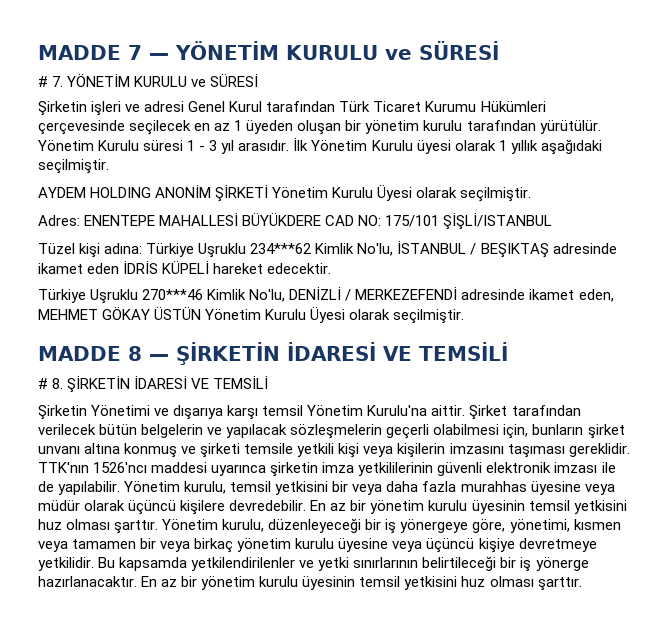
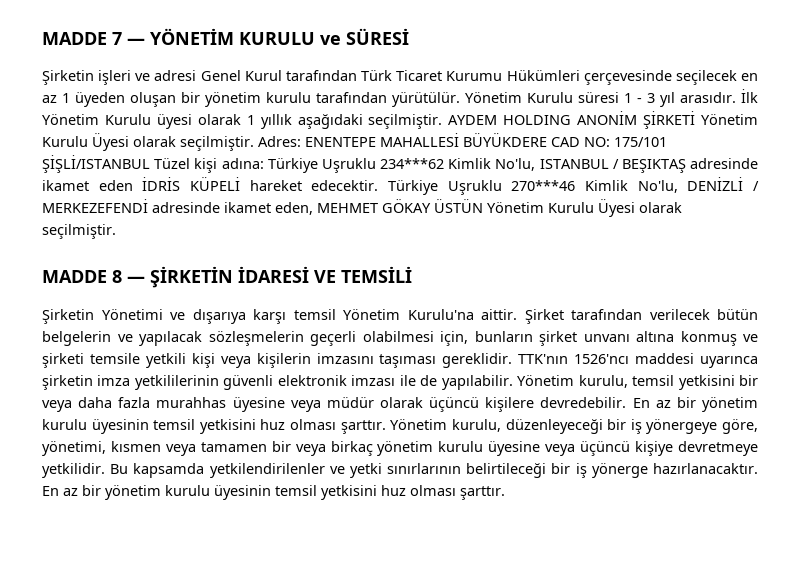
- # 7. YÖNETİM KURULU ve SÜRESİ
- İlk Yönetim Kurulu üyesi olarak 1 yıllık aşağıdaki seçilmiştir.
- AYDEM HOLDING ANONİM ŞİRKETİ Yönetim Kurulu Üyesi olarak seçilmiştir.
- Adres:
+ İlk Yönetim Kurulu üyesi olarak 1 yıllık aşağıdaki seçilmiştir. AYDEM HOLDING ANONİM ŞİRKETİ Yönetim Kurulu Üyesi olarak seçilmiştir. Adres:
- 175/101 ŞİŞLİ/ISTANBUL
- Tüzel kişi adına:
+ 175/101 ŞİŞLİ/ISTANBUL Tüzel kişi adına:
- Türkiye Uşruklu 234***62 Kimlik No'lu, İSTANBUL / BEŞIKTAŞ adresinde ikamet eden İDRİS KÜPELİ hareket edecektir.
- Türkiye Uşruklu 270***46 Kimlik No'lu, DENİZLİ / MERKEZEFENDİ adresinde ikamet eden, MEHMET GÖKAY ÜSTÜN Yönetim Kurulu Üyesi olarak seçilmiştir.
+ Türkiye Uşruklu 234***62 Kimlik No'lu, ISTANBUL / BEŞIKTAŞ adresinde ikamet eden İDRİS KÜPELİ hareket edecektir. Türkiye Uşruklu 270***46 Kimlik No'lu, DENİZLİ / MERKEZEFENDİ adresinde ikamet eden, MEHMET GÖKAY ÜSTÜN Yönetim Kurulu Üyesi olarak seçilmiştir.
- # 8. ŞİRKETİN İDARESİ VE TEMSİLİ

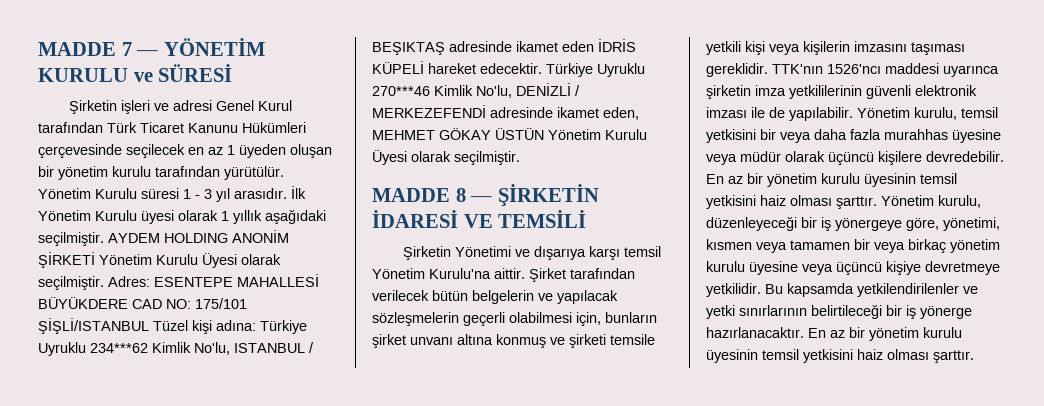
- Şirketin işleri ve adresi Genel Kurul tarafından Türk Ticaret Kurumu Hükümleri çerçevesinde seçilecek en az 1 üyeden oluşan bir yönetim kurulu tarafından yürütülür.
+ Şirketin işleri ve adresi Genel Kurul tarafından Türk Ticaret Kanunu Hükümleri çerçevesinde seçilecek en az 1 üyeden oluşan bir yönetim kurulu tarafından yürütülür.
- Adres: ENENTEPE MAHALLESİ BÜYÜKDERE CAD NO: 175/101 ŞİŞLİ/ISTANBUL Tüzel kişi adına: Türkiye Uşruklu 234***62 Kimlik No'lu, ISTANBUL / BEŞIKTAŞ adresinde ikamet eden İDRİS KÜPELİ hareket edecektir.
+ Adres: ESENTEPE MAHALLESİ BÜYÜKDERE CAD NO: 175/101 ŞİŞLİ/ISTANBUL Tüzel kişi adına: Türkiye Uyruklu 234***62 Kimlik No'lu, ISTANBUL / BEŞIKTAŞ adresinde ikamet eden İDRİS KÜPELİ hareket edecektir.
- Türkiye Uşruklu 270***46 Kimlik No'lu, DENİZLİ / MERKEZEFENDİ adresinde ikamet eden, MEHMET GÖKAY ÜSTÜN Yönetim Kurulu Üyesi olarak seçilmiştir.
+ Türkiye Uyruklu 270***46 Kimlik No'lu, DENİZLİ / MERKEZEFENDİ adresinde ikamet eden, MEHMET GÖKAY ÜSTÜN Yönetim Kurulu Üyesi olarak seçilmiştir.
- Yönetim kurulu, temsil yetkisini bir veya daha fazla murahhas üyesine veya müdür olarak üçüncü kişilere devredebilir. En az bir yönetim kurulu üyesinin temsil yetkisini huz olması şarttır.
+ Yönetim kurulu, temsil yetkisini bir veya daha fazla murahhas üyesine veya müdür olarak üçüncü kişilere devredebilir. En az bir yönetim kurulu üyesinin temsil yetkisini haiz olması şarttır.
- Bu kapsamda yetkilendirilenler ve yetki sınırlarının belirtileceği bir iş yönerge hazırlanacaktır. En az bir yönetim kurulu üyesinin temsil yetkisini huz olması şarttır.
+ Bu kapsamda yetkilendirilenler ve yetki sınırlarının belirtileceği bir iş yönerge hazırlanacaktır. En az bir yönetim kurulu üyesinin temsil yetkisini haiz olması şarttır.

